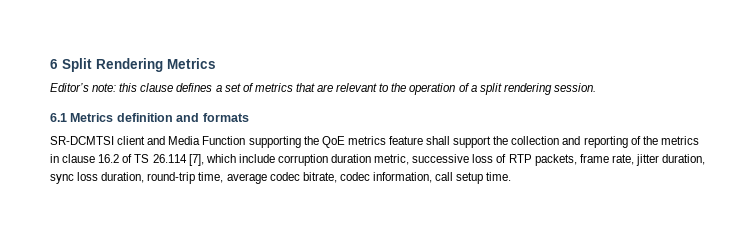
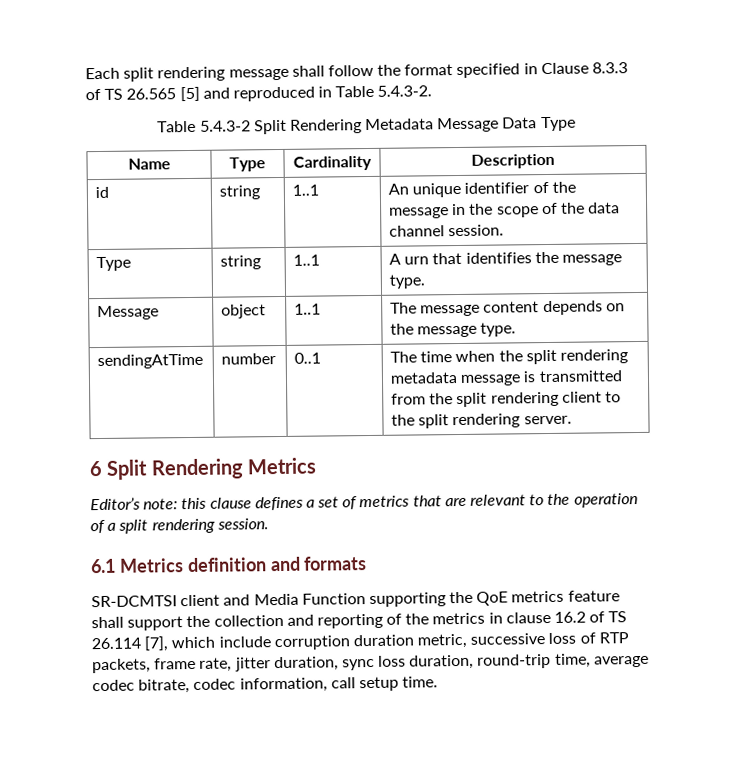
+ Each split rendering message shall follow the format specified in Clause 8.3.3 of TS 26.565 [5] and reproduced in Table 5.4.3-2.
+ Table 5.4.3-2 Split Rendering Metadata Message Data Type
+ Name | Type | Cardinality | Description
+ id | string | 1..1 | An unique identifier of the message in the scope of the data channel session.
+ Type | string | 1..1 | A urn that identifies the message type.
+ Message | object | 1..1 | The message content depends on the message type.
+ sendingAtTime | number | 0..1 | The time when the split rendering metadata message is transmitted from the split rendering client to the split rendering server.

